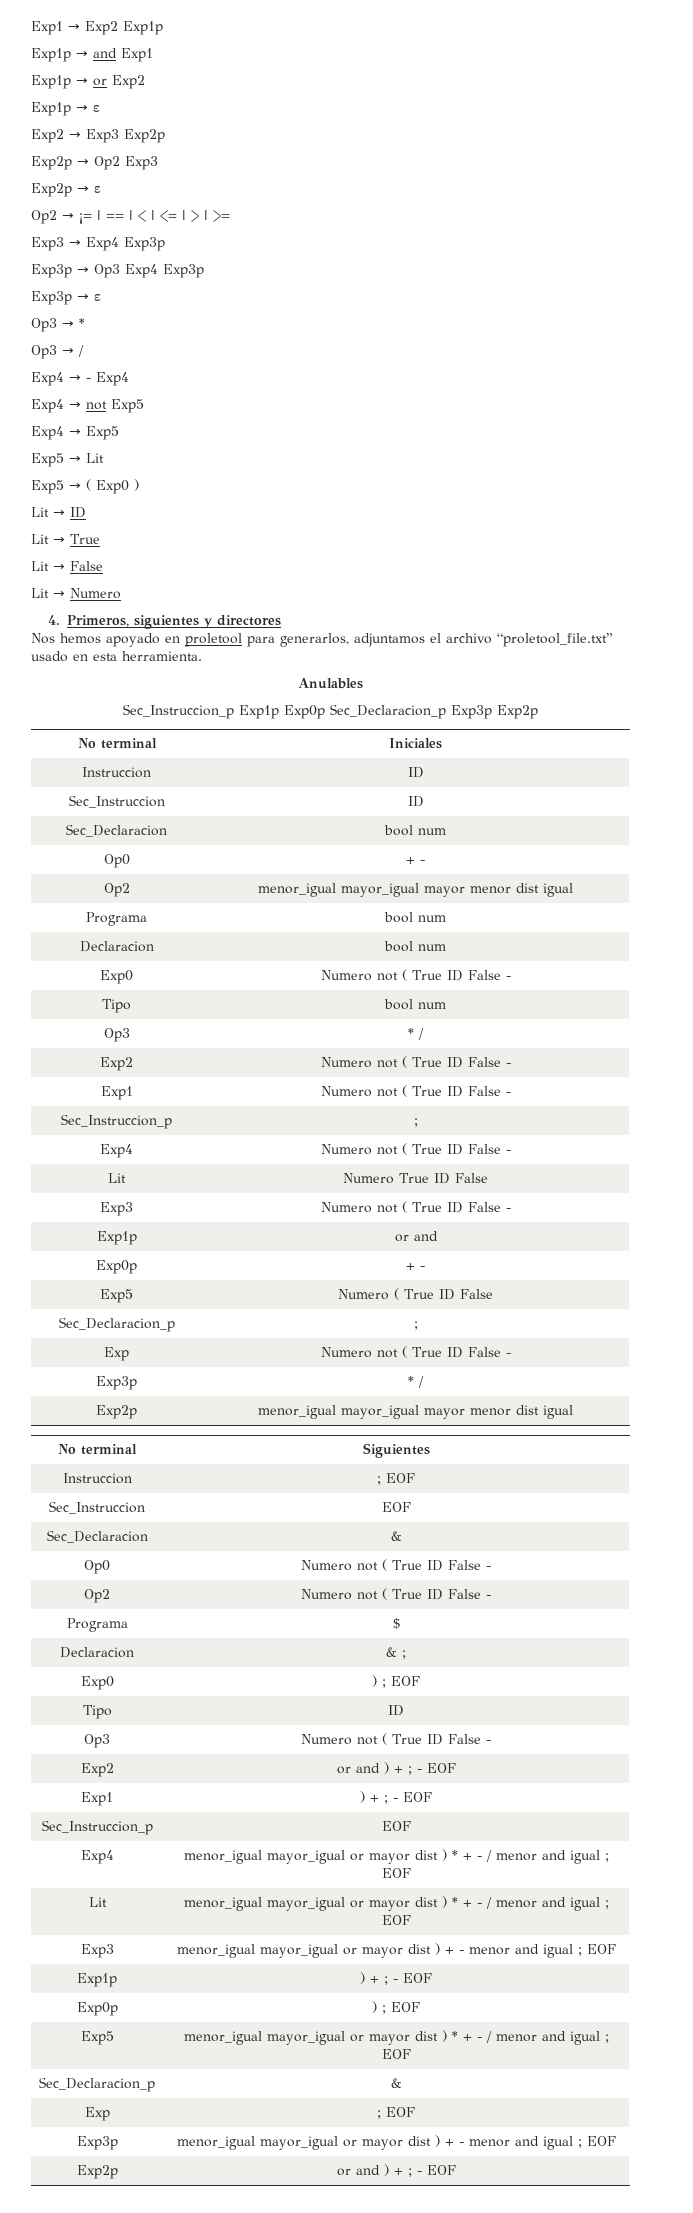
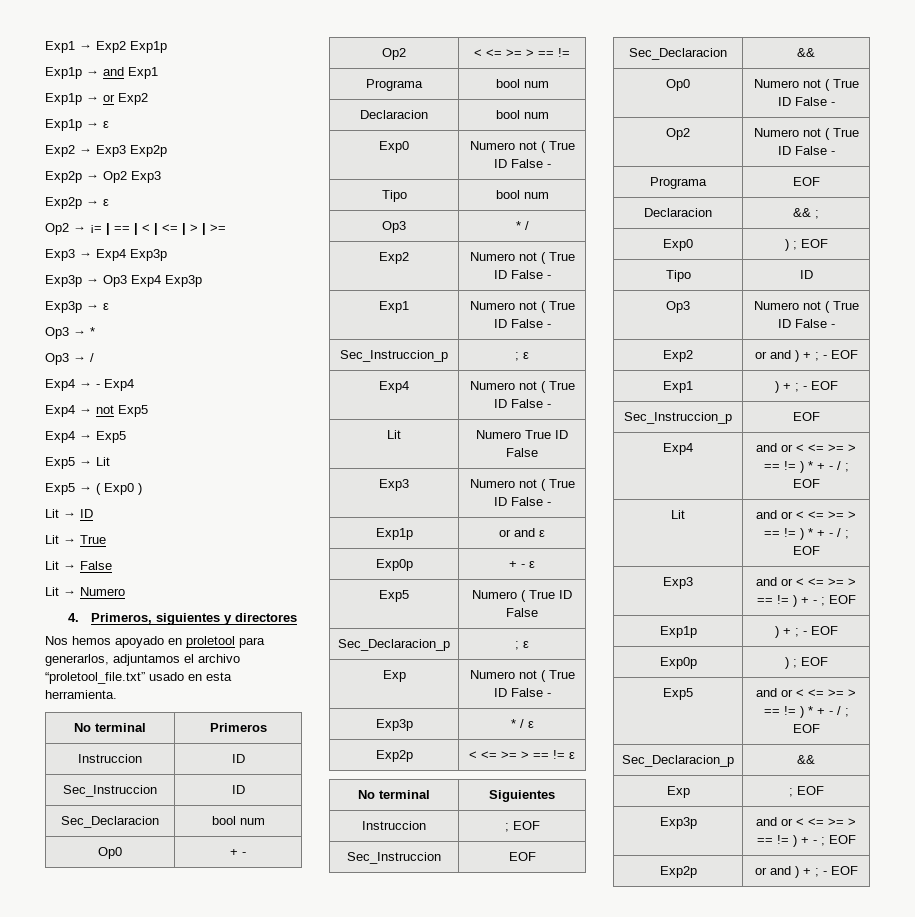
- Anulables
- Sec_Instruccion_p Exp1p Exp0p Sec_Declaracion_p Exp3p Exp2p
- No terminal | Iniciales
+ No terminal | Primeros
- Op2 | menor_igual mayor_igual mayor menor dist igual
+ Op2 | < <= >= > == !=
- Sec_Instruccion_p | ;
+ Sec_Instruccion_p | ; ε
- Exp1p | or and
+ Exp1p | or and ε
- Exp0p | + -
+ Exp0p | + - ε
- Sec_Declaracion_p | ;
+ Sec_Declaracion_p | ; ε
- Exp3p | * /
- Exp2p | menor_igual mayor_igual mayor menor dist igual
+ Exp3p | * / ε
+ Exp2p | < <= >= > == != ε
- Sec_Declaracion | &
+ Sec_Declaracion | &&
- Programa | $
- Declaracion | & ;
+ Programa | EOF
+ Declaracion | && ;
- Exp4 | menor_igual mayor_igual or mayor dist ) * + - / menor and igual ; EOF
+ Exp4 | and or < <= >= > == != ) * + - / ; EOF
- Lit | menor_igual mayor_igual or mayor dist ) * + - / menor and igual ; EOF
+ Lit | and or < <= >= > == != ) * + - / ; EOF
- Exp3 | menor_igual mayor_igual or mayor dist ) + - menor and igual ; EOF
+ Exp3 | and or < <= >= > == != ) + - ; EOF
- Exp5 | menor_igual mayor_igual or mayor dist ) * + - / menor and igual ; EOF
+ Exp5 | and or < <= >= > == != ) * + - / ; EOF
- Sec_Declaracion_p | &
+ Sec_Declaracion_p | &&
- Exp3p | menor_igual mayor_igual or mayor dist ) + - menor and igual ; EOF
+ Exp3p | and or < <= >= > == != ) + - ; EOF

